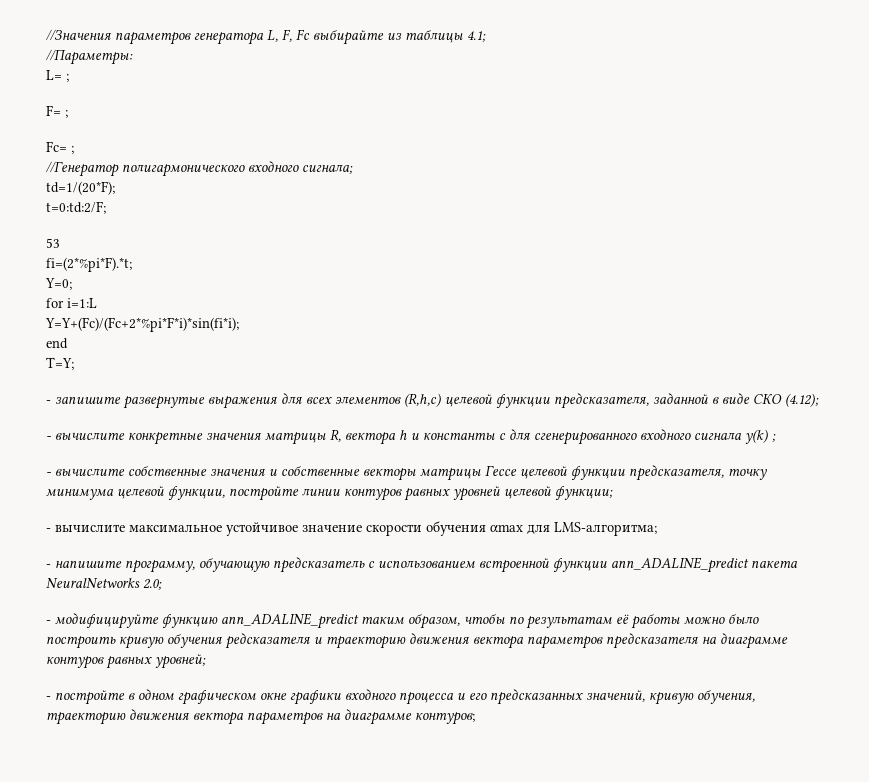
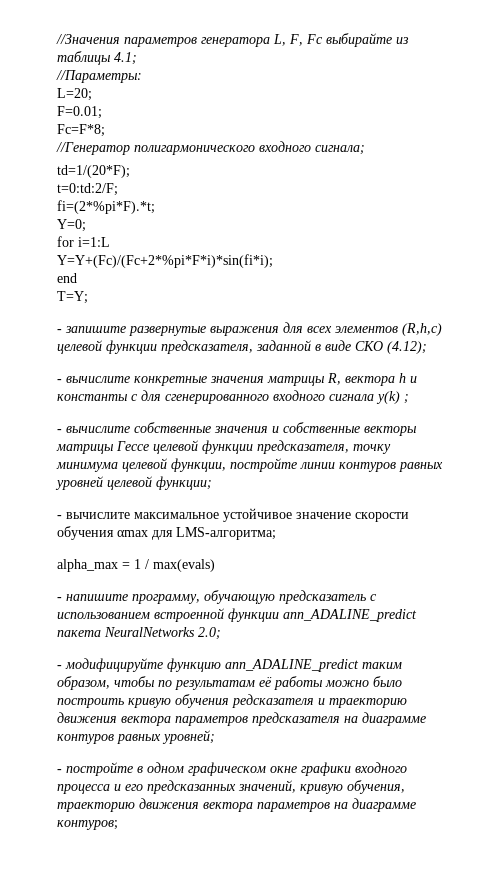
- L= ;
- F= ;
- Fc= ;
+ L=20;
+ F=0.01;
+ Fc=F*8;
- 53
+ alpha_max = 1 / max(evals)

